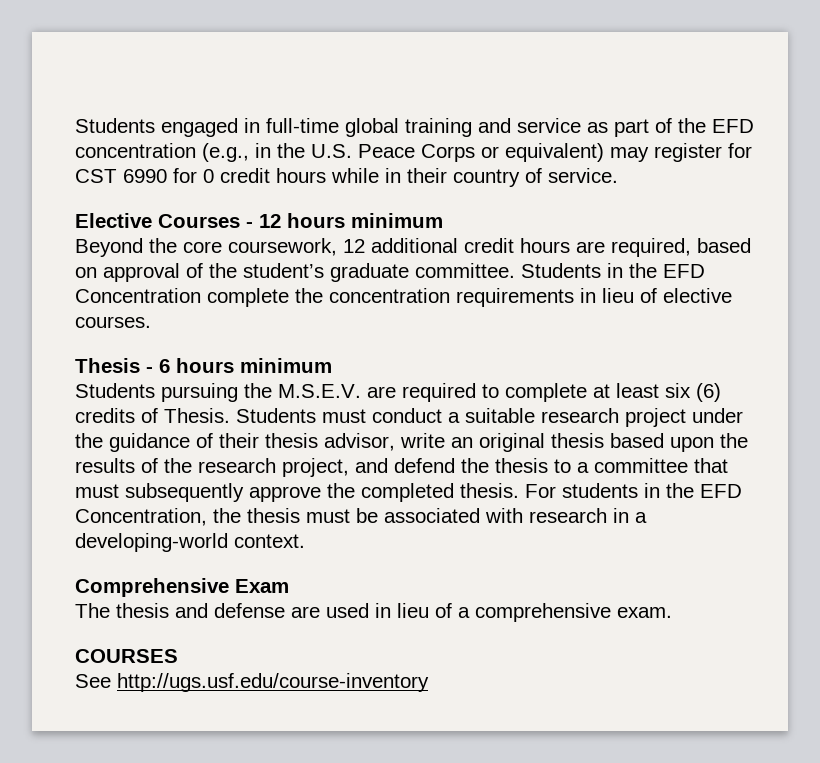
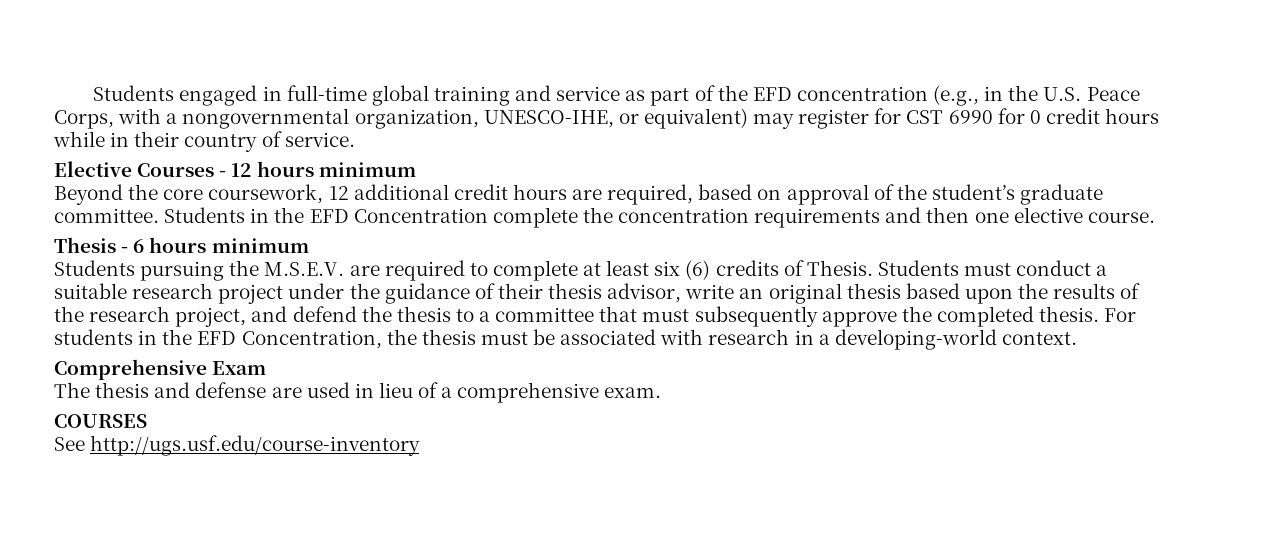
- Students engaged in full-time global training and service as part of the EFD concentration (e.g., in the U.S. Peace Corps or equivalent) may register for CST 6990 for 0 credit hours while in their country of service.
+ Students engaged in full-time global training and service as part of the EFD concentration (e.g., in the U.S. Peace Corps, with a nongovernmental organization, UNESCO-IHE, or equivalent) may register for CST 6990 for 0 credit hours while in their country of service.
- Students in the EFD Concentration complete the concentration requirements in lieu of elective courses.
+ Students in the EFD Concentration complete the concentration requirements and then one elective course.

